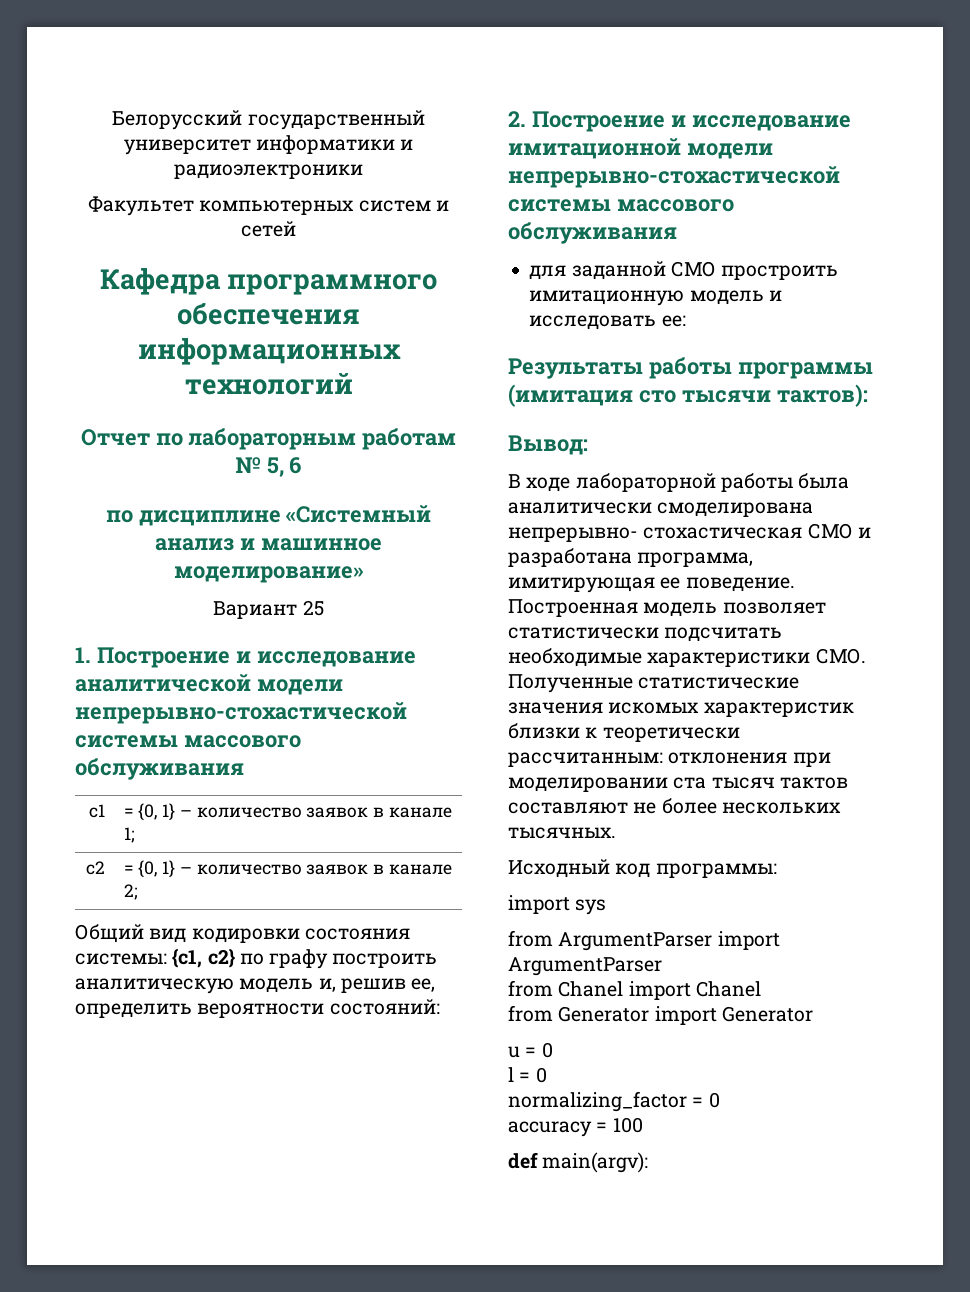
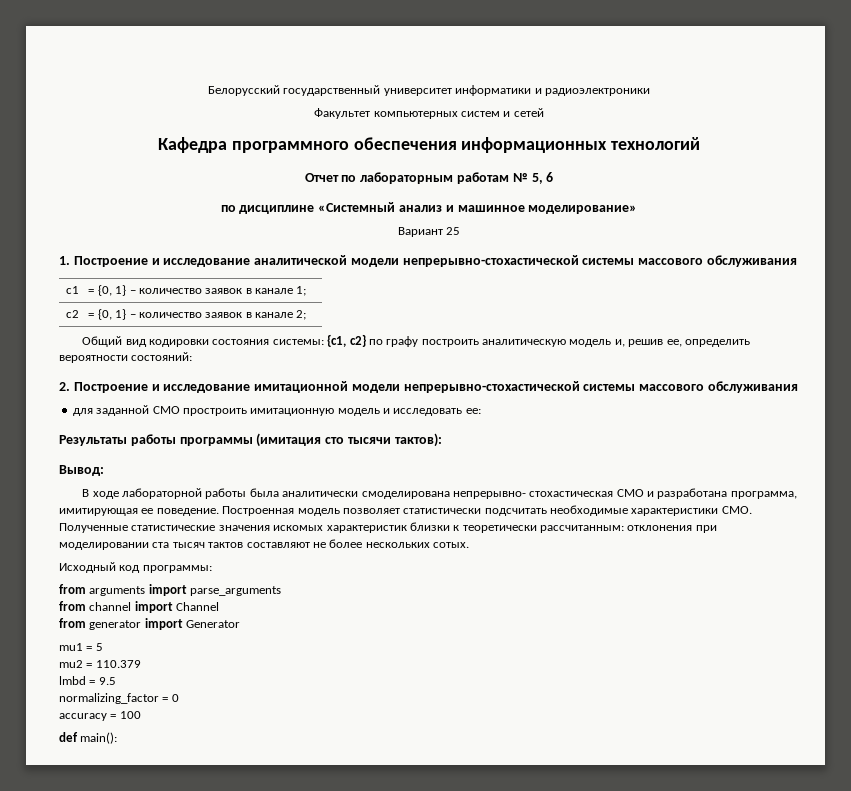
- Построенная модель позволяет статистически подсчитать необходимые характеристики СМО. Полученные статистические значения искомых характеристик близки к теоретически рассчитанным: отклонения при моделировании ста тысяч тактов составляют не более нескольких тысячных.
+ Построенная модель позволяет статистически подсчитать необходимые характеристики СМО. Полученные статистические значения искомых характеристик близки к теоретически рассчитанным: отклонения при моделировании ста тысяч тактов составляют не более нескольких сотых.
- import sys
- from ArgumentParser import ArgumentParser
- from Chanel import Chanel
- from Generator import Generator
- u = 0
- l = 0
+ from arguments import parse_arguments
+ from channel import Channel
+ from generator import Generator
+ mu1 = 5
+ mu2 = 110.379
+ lmbd = 9.5
- def main(argv):
+ def main():

